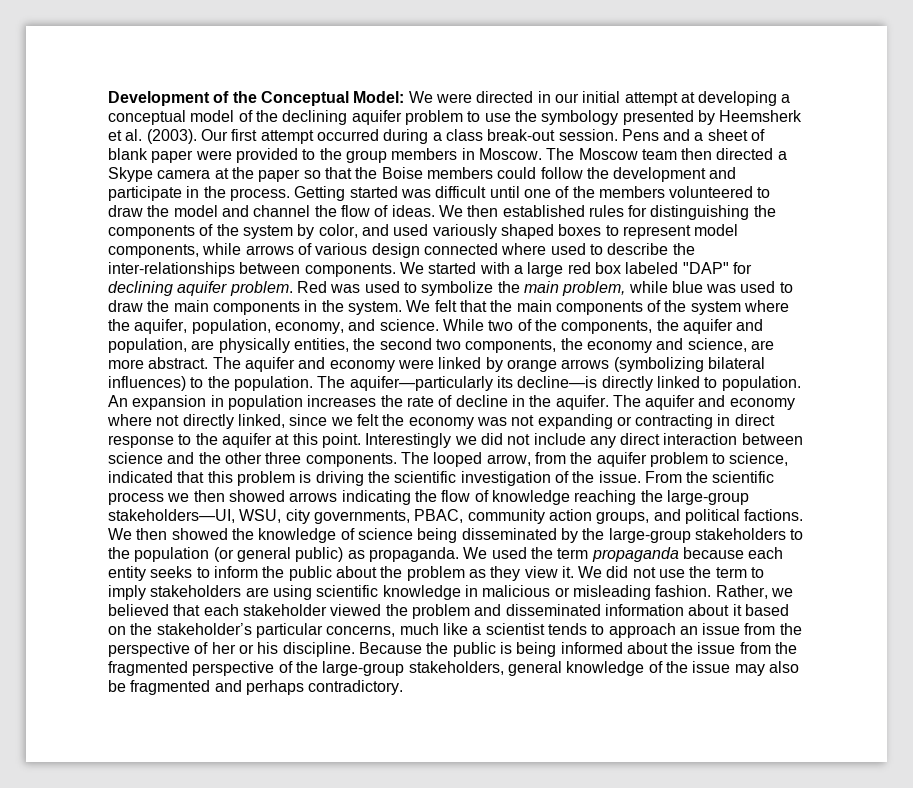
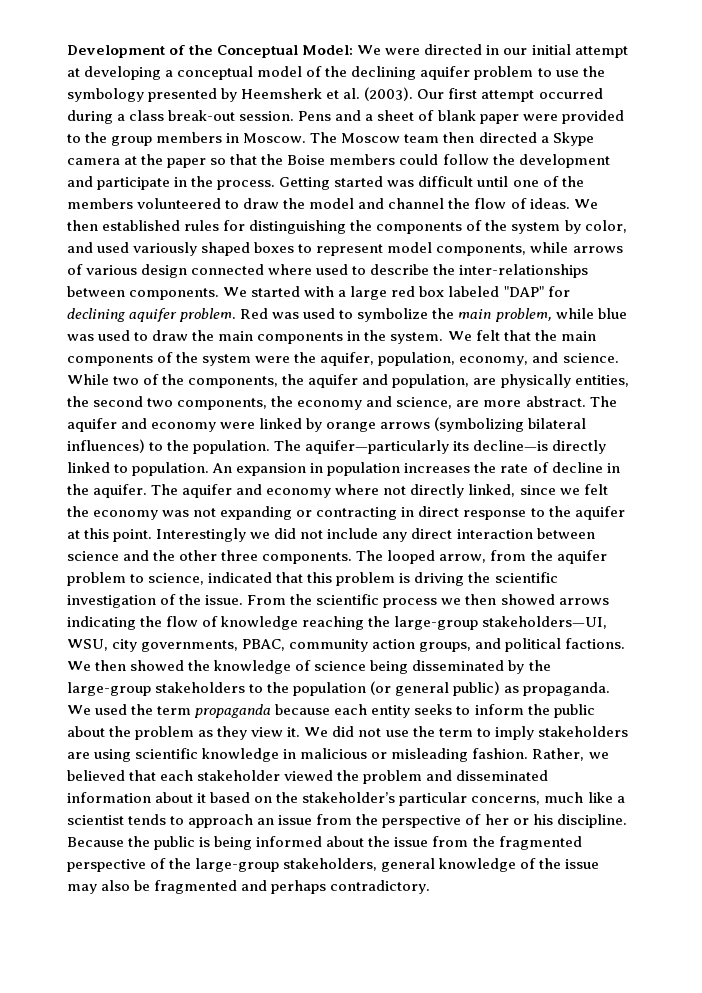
- We felt that the main components of the system where the aquifer, population, economy, and science.
+ We felt that the main components of the system were the aquifer, population, economy, and science.

